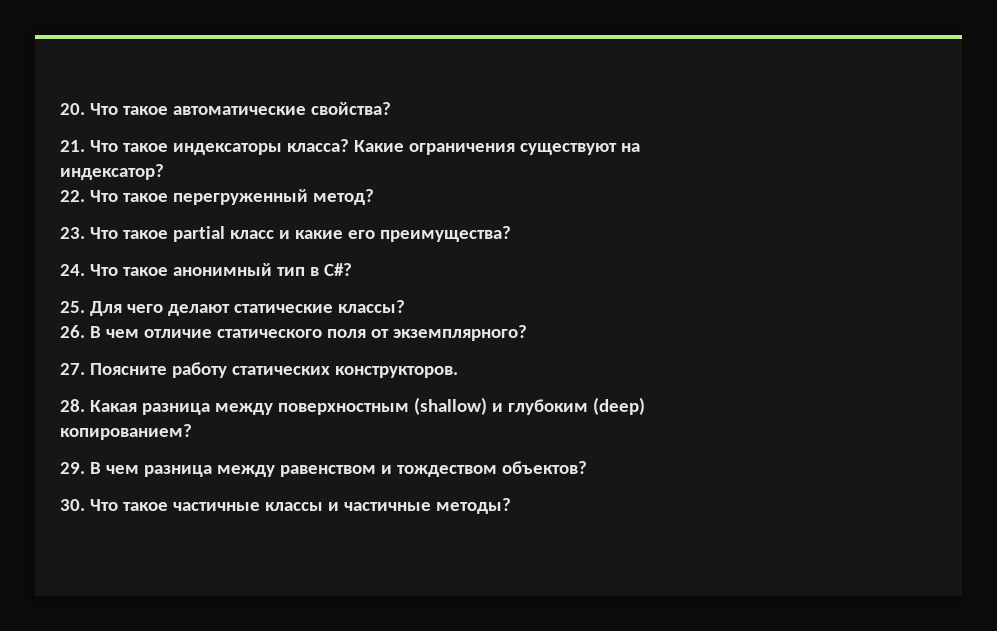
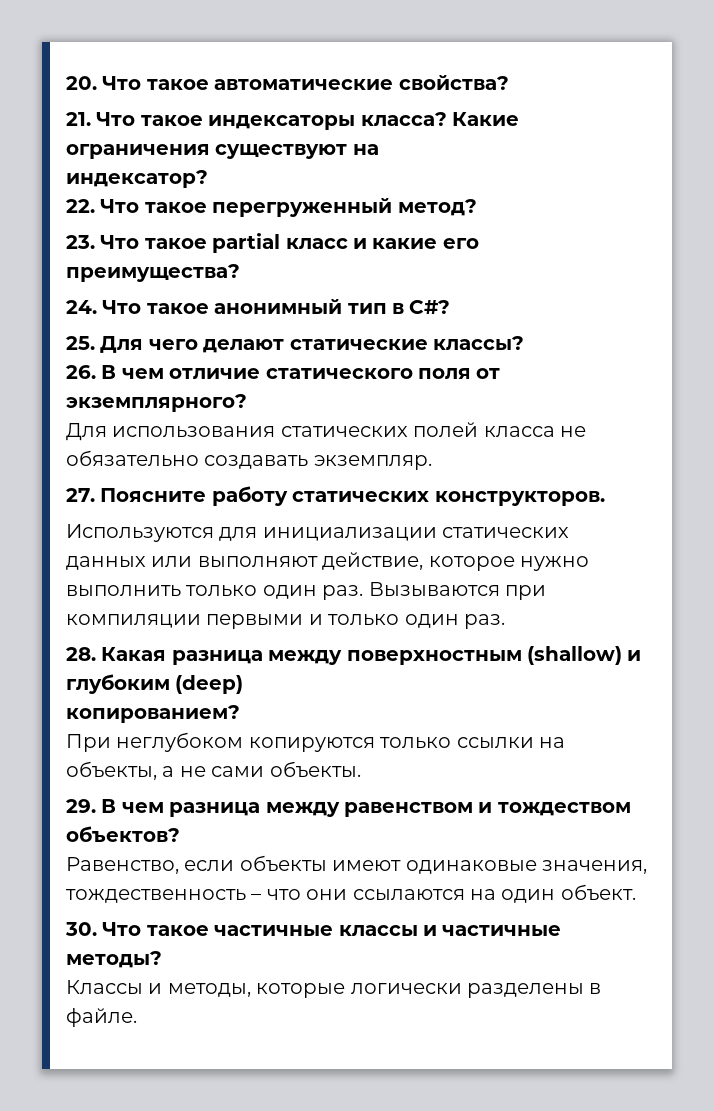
+ Для использования статических полей класса не обязательно создавать экземпляр.
+ Используются для инициализации статических данных или выполняют действие, которое нужно выполнить только один раз. Вызываются при компиляции первыми и только один раз.
+ При неглубоком копируются только ссылки на объекты, а не сами объекты.
+ Равенство, если объекты имеют одинаковые значения, тождественность – что они ссылаются на один объект.
+ Классы и методы, которые логически разделены в файле.

